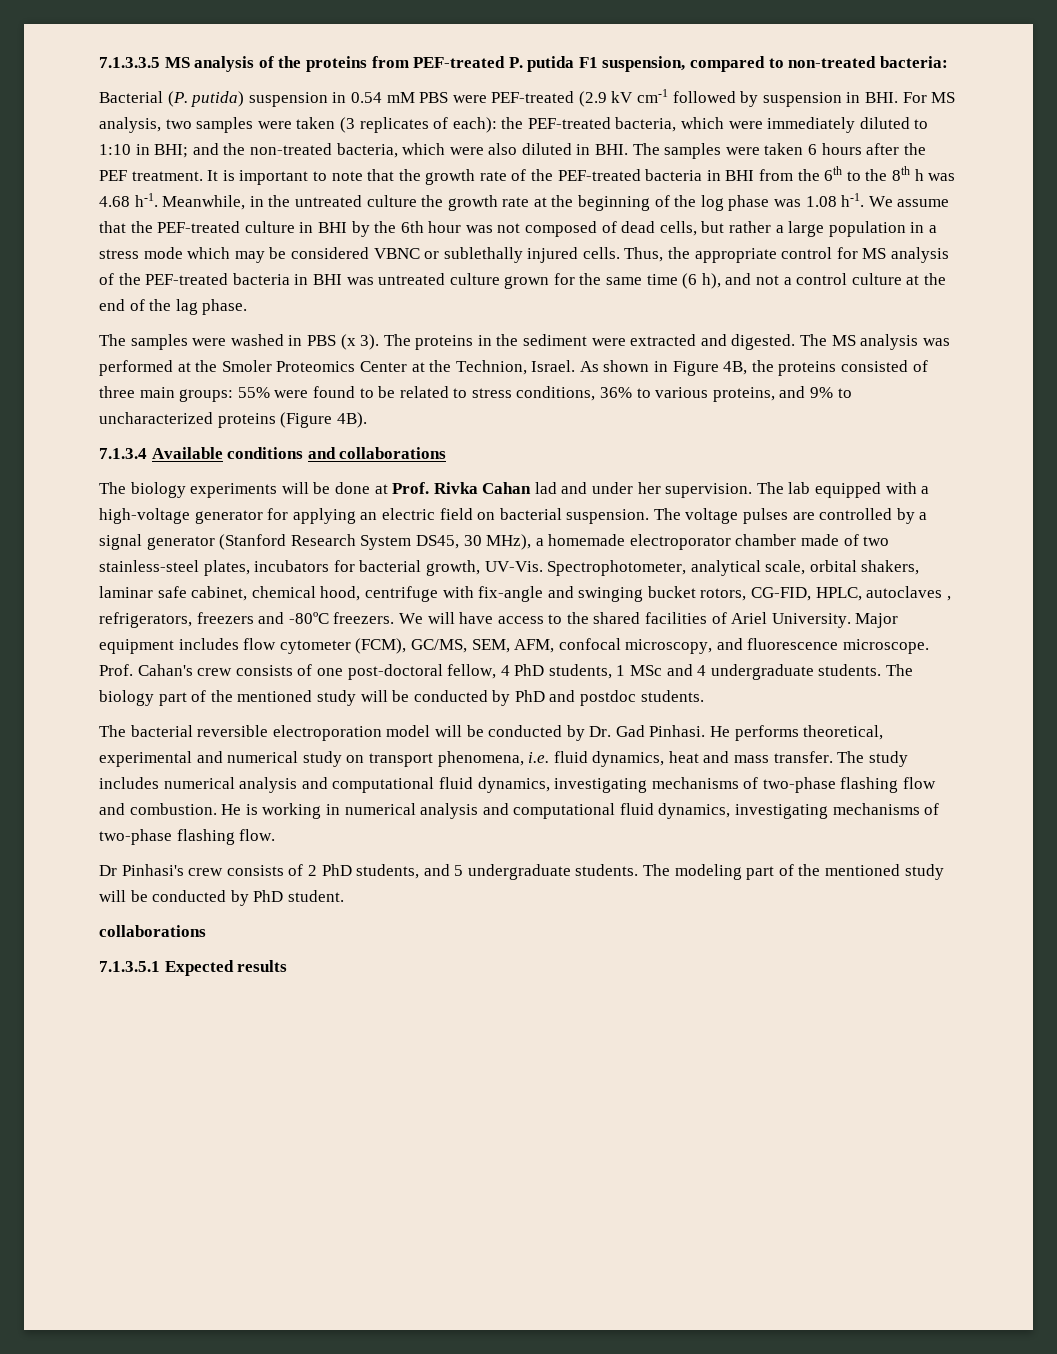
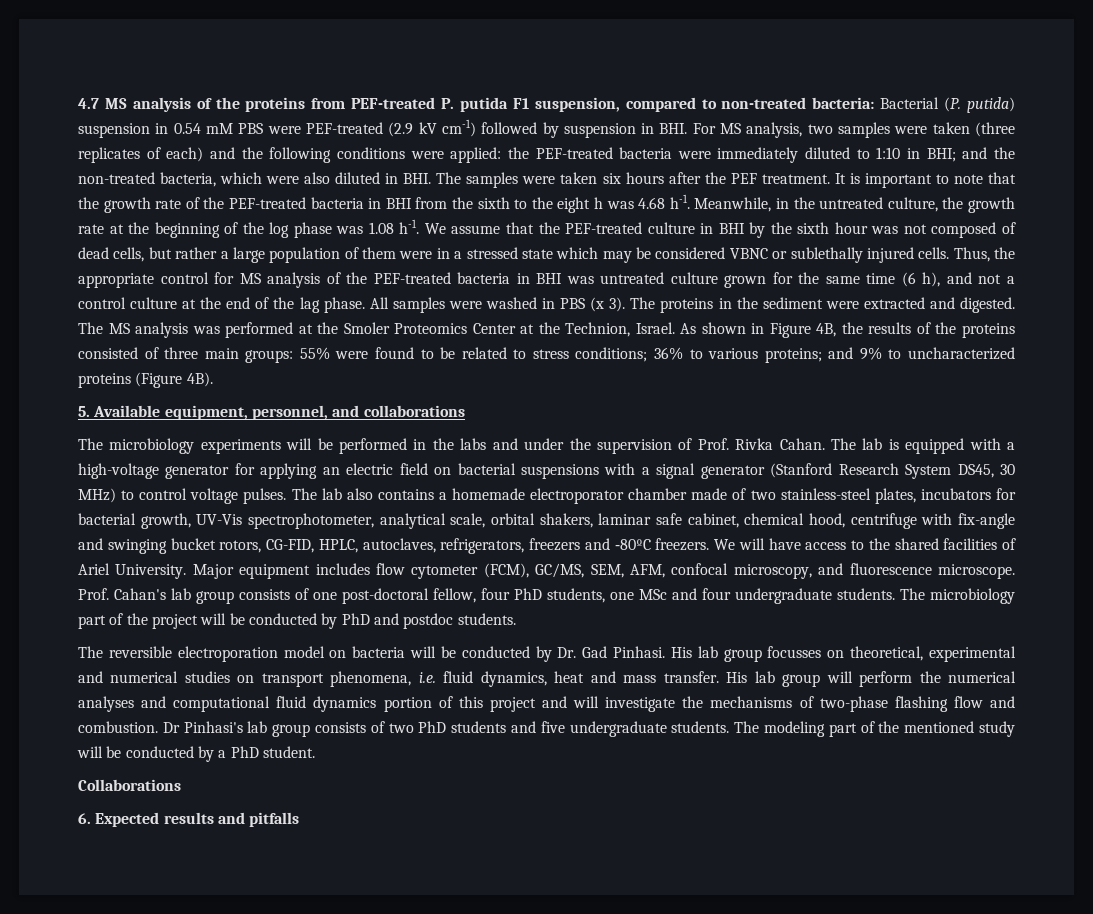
- 7.1.3.3.5 MS analysis of the proteins from PEF-treated P. putida F1 suspension, compared to non-treated bacteria:
- Bacterial (P. putida) suspension in 0.54 mM PBS were PEF-treated (2.9 kV cm-1 followed by suspension in BHI. For MS analysis, two samples were taken (3 replicates of each): the PEF-treated bacteria, which were immediately diluted to 1:10 in BHI;
+ 4.7 MS analysis of the proteins from PEF-treated P. putida F1 suspension, compared to non-treated bacteria: Bacterial (P. putida) suspension in 0.54 mM PBS were PEF-treated (2.9 kV cm-1) followed by suspension in BHI. For MS analysis, two samples were taken (three replicates of each) and the following conditions were applied: the PEF-treated bacteria were immediately diluted to 1:10 in BHI;
- and the non-treated bacteria, which were also diluted in BHI. The samples were taken 6 hours after the PEF treatment.
+ and the non-treated bacteria, which were also diluted in BHI. The samples were taken six hours after the PEF treatment.
- It is important to note that the growth rate of the PEF-treated bacteria in BHI from the 6th to the 8th h was 4.68 h-1.
+ It is important to note that the growth rate of the PEF-treated bacteria in BHI from the sixth to the eight h was 4.68 h-1.
- Meanwhile, in the untreated culture the growth rate at the beginning of the log phase was 1.08 h-1.
+ Meanwhile, in the untreated culture, the growth rate at the beginning of the log phase was 1.08 h-1.
- We assume that the PEF-treated culture in BHI by the 6th hour was not composed of dead cells, but rather a large population in a stress mode which may be considered VBNC or sublethally injured cells.
+ We assume that the PEF-treated culture in BHI by the sixth hour was not composed of dead cells, but rather a large population of them were in a stressed state which may be considered VBNC or sublethally injured cells.
- Thus, the appropriate control for MS analysis of the PEF-treated bacteria in BHI was untreated culture grown for the same time (6 h), and not a control culture at the end of the lag phase.
- The samples were washed in PBS (x 3).
+ Thus, the appropriate control for MS analysis of the PEF-treated bacteria in BHI was untreated culture grown for the same time (6 h), and not a control culture at the end of the lag phase. All samples were washed in PBS (x 3).
- As shown in Figure 4B, the proteins consisted of three main groups: 55% were found to be related to stress conditions, 36% to various proteins, and 9% to uncharacterized proteins (Figure 4B).
+ As shown in Figure 4B, the results of the proteins consisted of three main groups: 55% were found to be related to stress conditions; 36% to various proteins; and 9% to uncharacterized proteins (Figure 4B).
- 7.1.3.4 Available conditions and collaborations
+ 5. Available equipment, personnel, and collaborations
- The biology experiments will be done at Prof. Rivka Cahan lad and under her supervision. The lab equipped with a high-voltage generator for applying an electric field on bacterial suspension. The voltage pulses are controlled by a signal generator (Stanford Research System DS45, 30 MHz), a homemade electroporator chamber made of two stainless-steel plates, incubators for bacterial growth, UV-Vis. Spectrophotometer, analytical scale, orbital shakers, laminar safe cabinet, chemical hood, centrifuge with fix-angle and swinging bucket rotors, CG-FID, HPLC, autoclaves , refrigerators, freezers and ‐80ºC freezers.
+ The microbiology experiments will be performed in the labs and under the supervision of Prof. Rivka Cahan. The lab is equipped with a high-voltage generator for applying an electric field on bacterial suspensions with a signal generator (Stanford Research System DS45, 30 MHz) to control voltage pulses. The lab also contains a homemade electroporator chamber made of two stainless-steel plates, incubators for bacterial growth, UV-Vis spectrophotometer, analytical scale, orbital shakers, laminar safe cabinet, chemical hood, centrifuge with fix-angle and swinging bucket rotors, CG-FID, HPLC, autoclaves, refrigerators, freezers and ‐80ºC freezers.
- Prof. Cahan's crew consists of one post-doctoral fellow, 4 PhD students, 1 MSc and 4 undergraduate students. The biology part of the mentioned study will be conducted by PhD and postdoc students.
+ Prof. Cahan's lab group consists of one post-doctoral fellow, four PhD students, one MSc and four undergraduate students. The microbiology part of the project will be conducted by PhD and postdoc students.
- The bacterial reversible electroporation model will be conducted by Dr. Gad Pinhasi.
+ The reversible electroporation model on bacteria will be conducted by Dr. Gad Pinhasi.
- He performs theoretical, experimental and numerical study on transport phenomena, i.e. fluid dynamics, heat and mass transfer.
+ His lab group focusses on theoretical, experimental and numerical studies on transport phenomena, i.e. fluid dynamics, heat and mass transfer.
- The study includes numerical analysis and computational fluid dynamics, investigating mechanisms of two-phase flashing flow and combustion.
+ His lab group will perform the numerical analyses and computational fluid dynamics portion of this project and will investigate the mechanisms of two-phase flashing flow and combustion.
- He is working in numerical analysis and computational fluid dynamics, investigating mechanisms of two-phase flashing flow.
- Dr Pinhasi's crew consists of 2 PhD students, and 5 undergraduate students.
+ Dr Pinhasi's lab group consists of two PhD students and five undergraduate students.
- The modeling part of the mentioned study will be conducted by PhD student.
- collaborations
- 7.1.3.5.1 Expected results
+ The modeling part of the mentioned study will be conducted by a PhD student.
+ Collaborations
+ 6. Expected results and pitfalls

